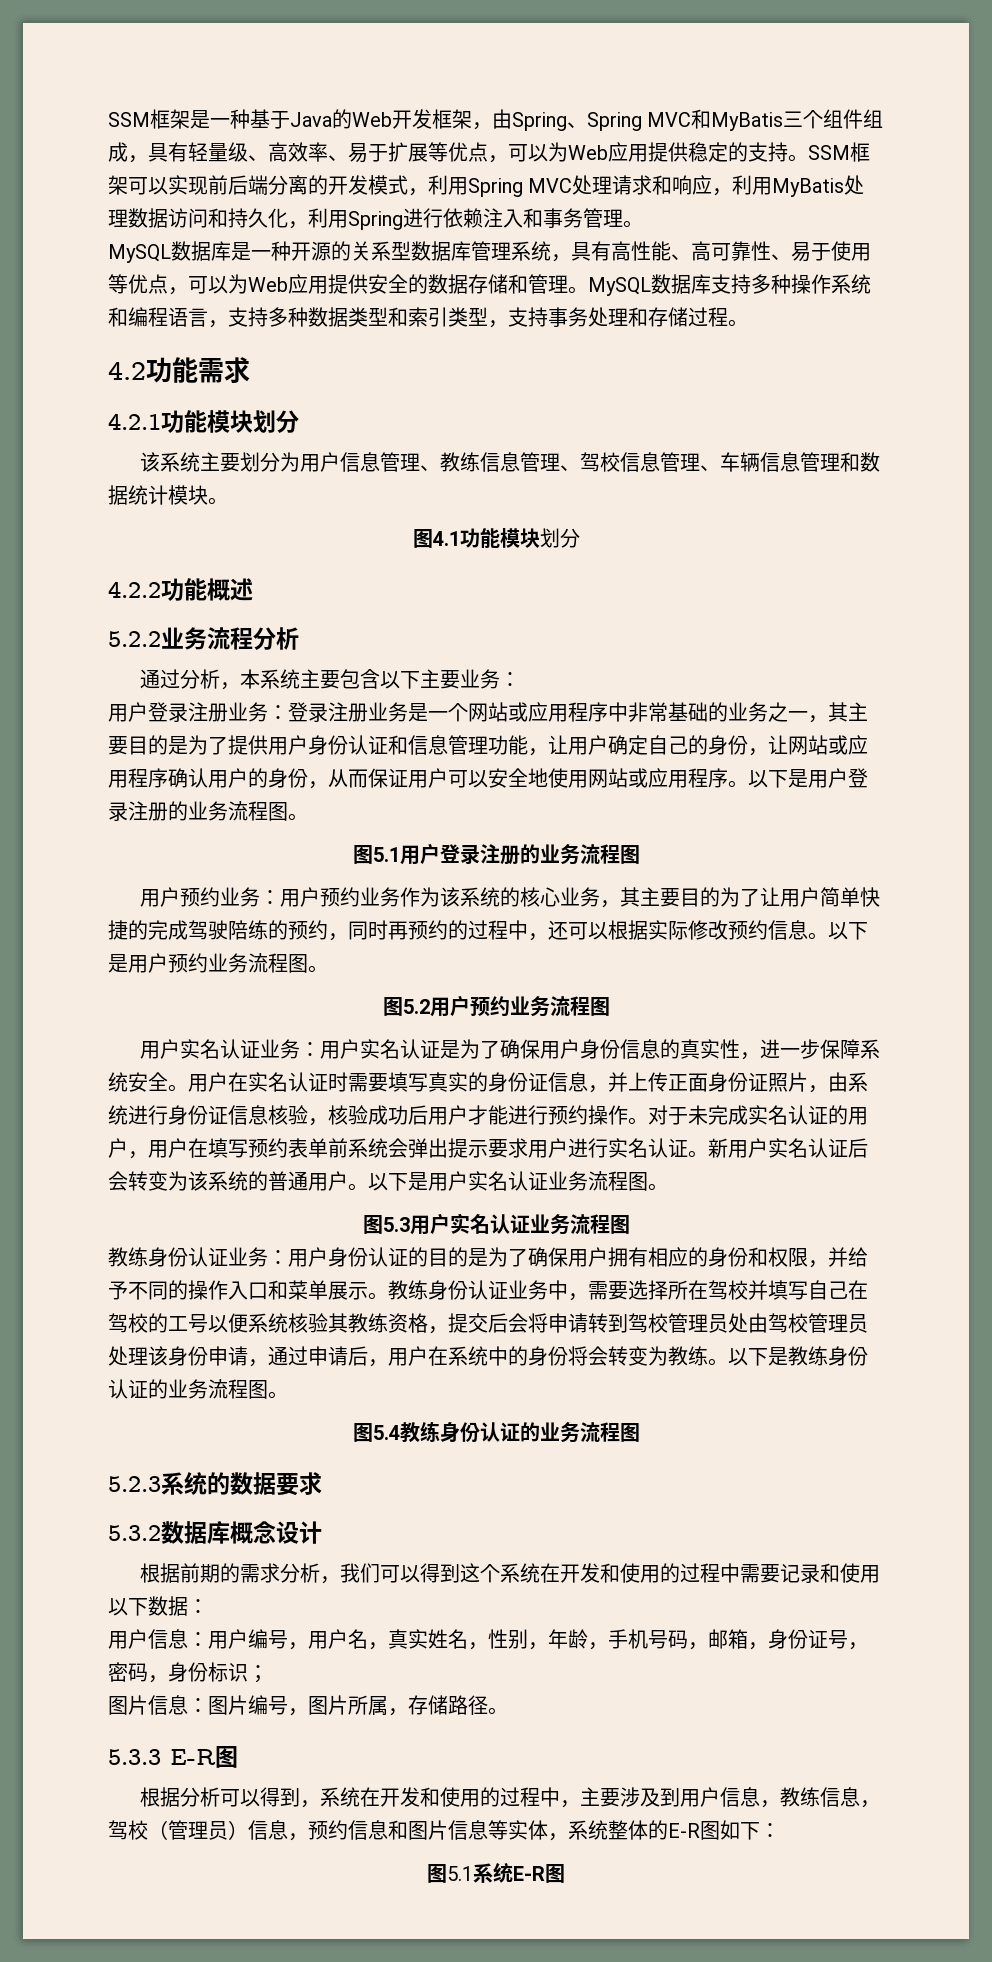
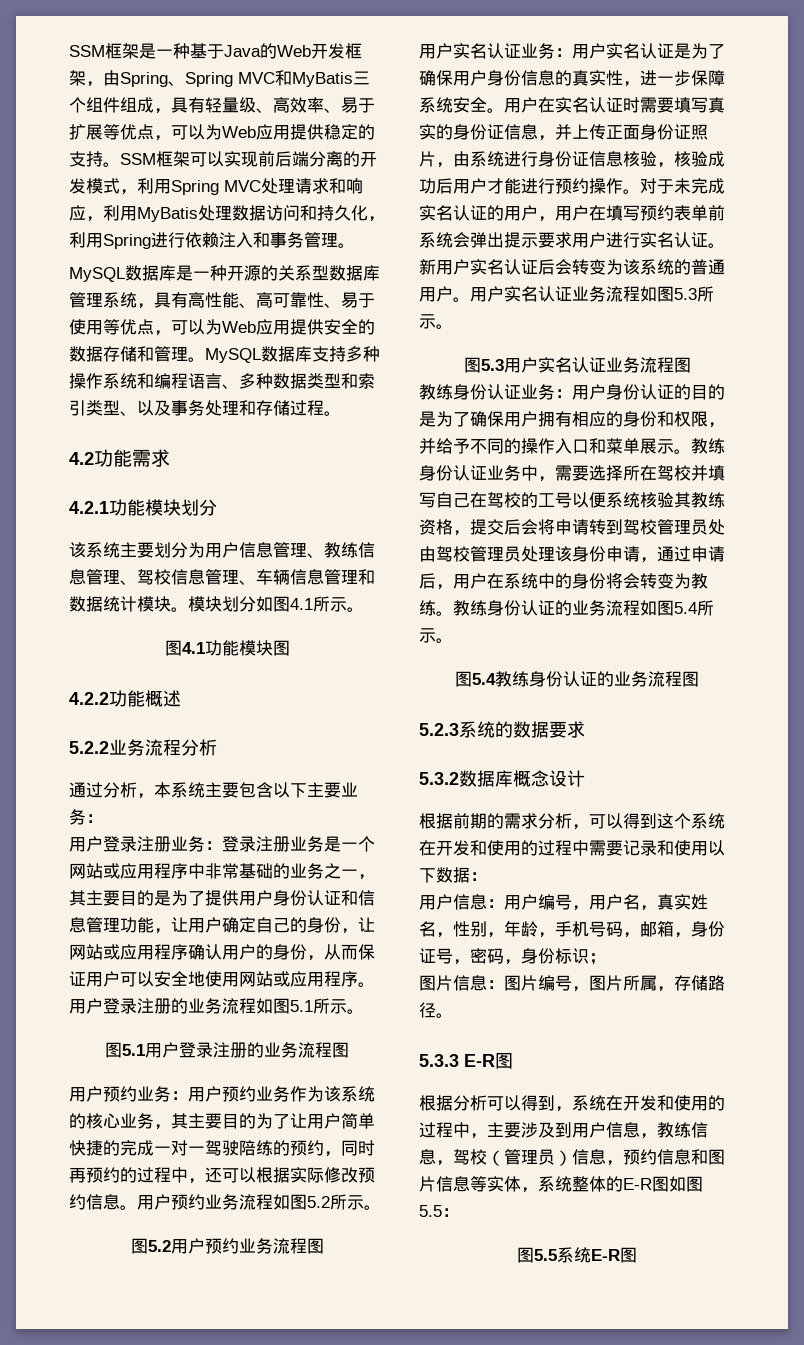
- MySQL数据库支持多种操作系统和编程语言，支持多种数据类型和索引类型，支持事务处理和存储过程。
+ MySQL数据库支持多种操作系统和编程语言、多种数据类型和索引类型、以及事务处理和存储过程。
+ 模块划分如图4.1所示。
- 图4.1功能模块划分
+ 图4.1功能模块图
- 以下是用户登录注册的业务流程图。
+ 用户登录注册的业务流程如图5.1所示。
- 用户预约业务：用户预约业务作为该系统的核心业务，其主要目的为了让用户简单快捷的完成驾驶陪练的预约，同时再预约的过程中，还可以根据实际修改预约信息。
+ 用户预约业务：用户预约业务作为该系统的核心业务，其主要目的为了让用户简单快捷的完成一对一驾驶陪练的预约，同时再预约的过程中，还可以根据实际修改预约信息。
- 以下是用户预约业务流程图。
+ 用户预约业务流程如图5.2所示。
- 以下是用户实名认证业务流程图。
+ 用户实名认证业务流程如图5.3所示。
- 以下是教练身份认证的业务流程图。
+ 教练身份认证的业务流程如图5.4所示。
- 根据前期的需求分析，我们可以得到这个系统在开发和使用的过程中需要记录和使用以下数据：
+ 根据前期的需求分析，可以得到这个系统在开发和使用的过程中需要记录和使用以下数据：
- 根据分析可以得到，系统在开发和使用的过程中，主要涉及到用户信息，教练信息，驾校（管理员）信息，预约信息和图片信息等实体，系统整体的E-R图如下：
+ 根据分析可以得到，系统在开发和使用的过程中，主要涉及到用户信息，教练信息，驾校（管理员）信息，预约信息和图片信息等实体，系统整体的E-R图如图5.5：
- 图5.1系统E-R图
+ 图5.5系统E-R图

